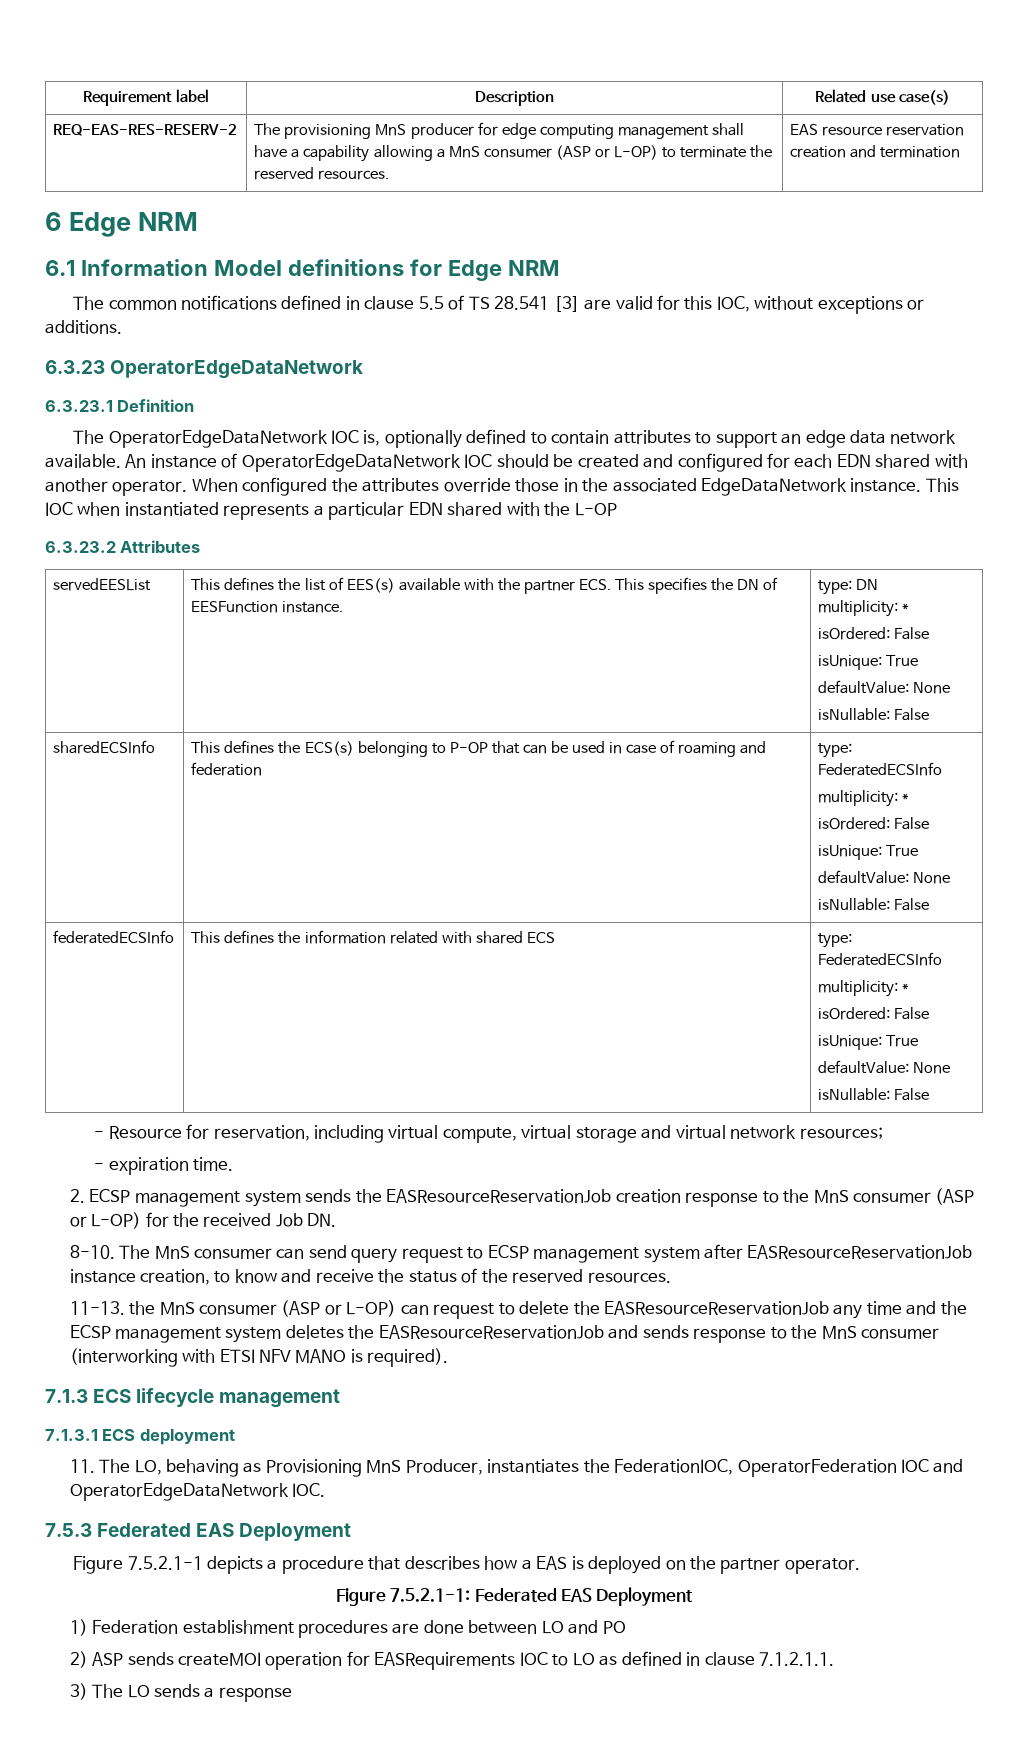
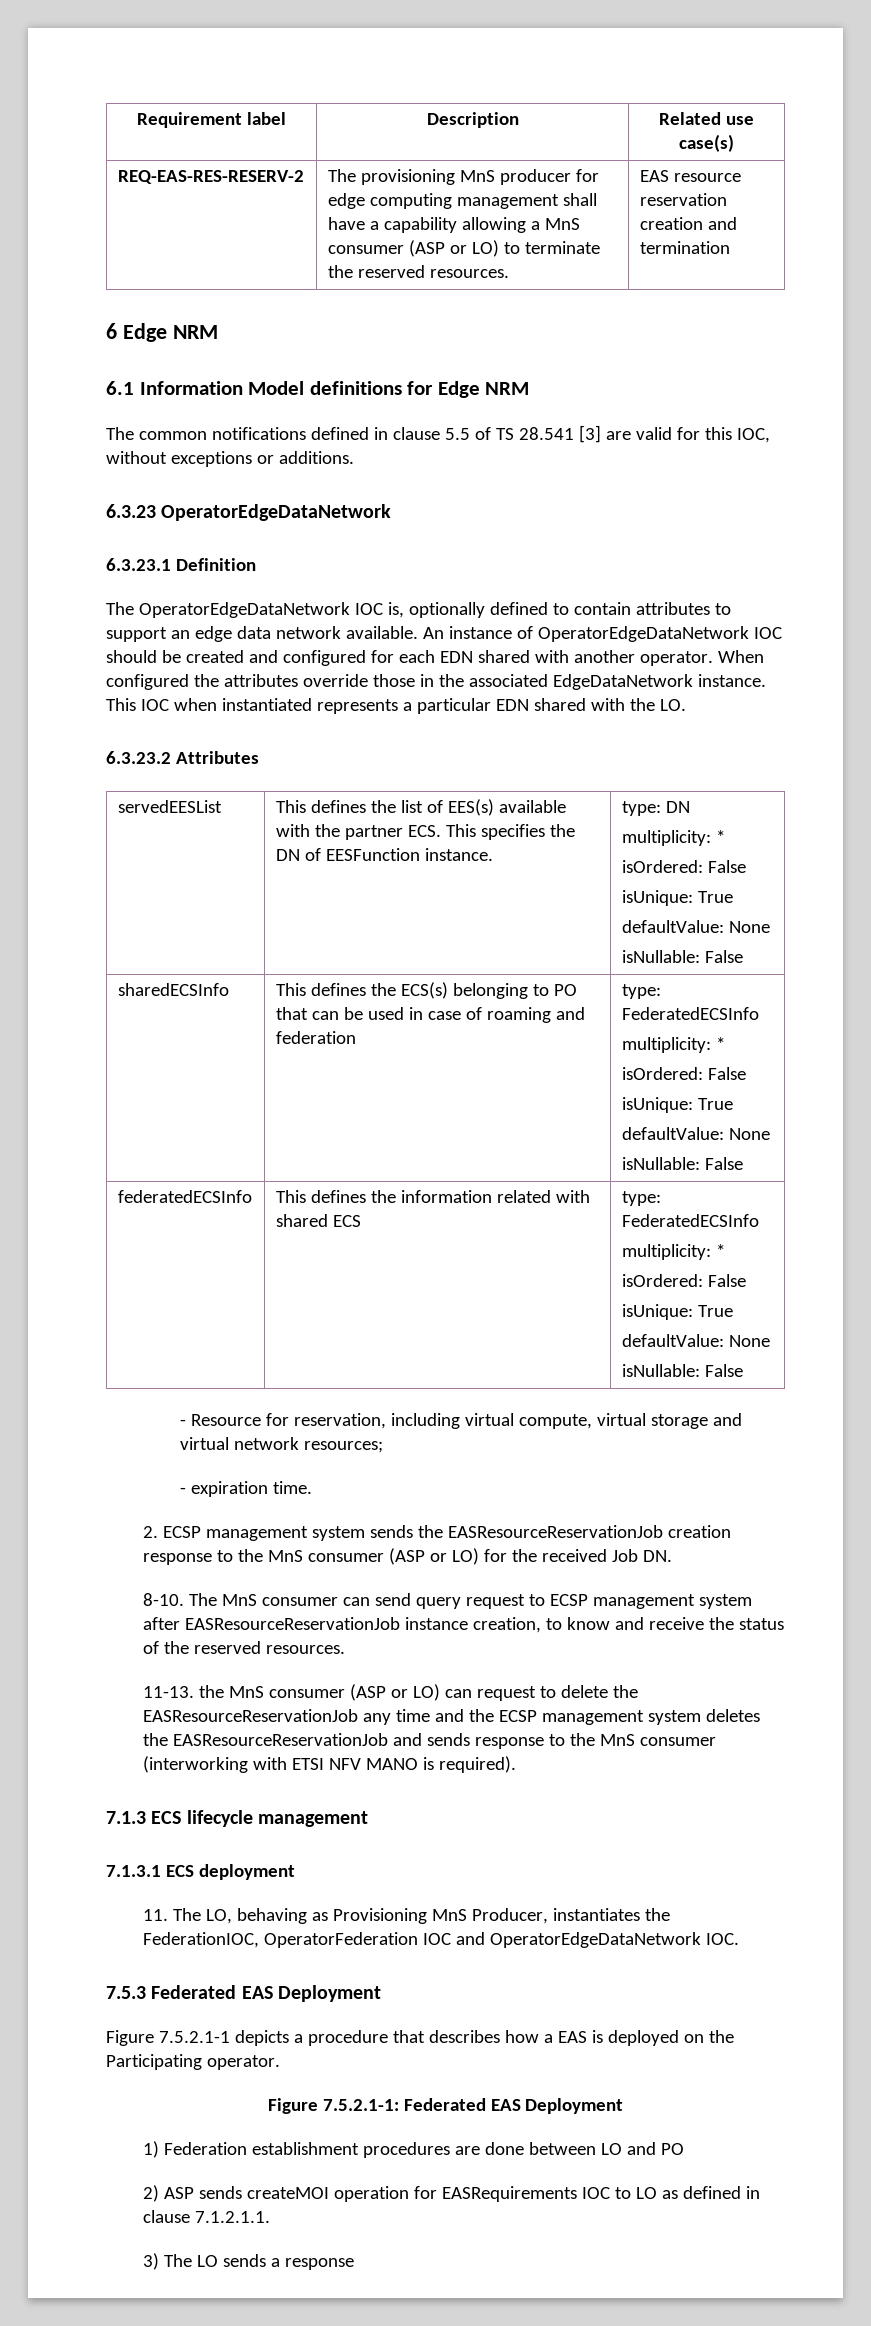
- REQ-EAS-RES-RESERV-2 | The provisioning MnS producer for edge computing management shall have a capability allowing a MnS consumer (ASP or L-OP) to terminate the reserved resources. | EAS resource reservation creation and termination
+ REQ-EAS-RES-RESERV-2 | The provisioning MnS producer for edge computing management shall have a capability allowing a MnS consumer (ASP or LO) to terminate the reserved resources. | EAS resource reservation creation and termination
- This IOC when instantiated represents a particular EDN shared with the L-OP
+ This IOC when instantiated represents a particular EDN shared with the LO.
- sharedECSInfo | This defines the ECS(s) belonging to P-OP that can be used in case of roaming and federation | type: FederatedECSInfo
+ sharedECSInfo | This defines the ECS(s) belonging to PO that can be used in case of roaming and federation | type: FederatedECSInfo
- 2. ECSP management system sends the EASResourceReservationJob creation response to the MnS consumer (ASP or L-OP) for the received Job DN.
+ 2. ECSP management system sends the EASResourceReservationJob creation response to the MnS consumer (ASP or LO) for the received Job DN.
- 11-13. the MnS consumer (ASP or L-OP) can request to delete the EASResourceReservationJob any time and the ECSP management system deletes the EASResourceReservationJob and sends response to the MnS consumer (interworking with ETSI NFV MANO is required).
+ 11-13. the MnS consumer (ASP or LO) can request to delete the EASResourceReservationJob any time and the ECSP management system deletes the EASResourceReservationJob and sends response to the MnS consumer (interworking with ETSI NFV MANO is required).
- Figure 7.5.2.1-1 depicts a procedure that describes how a EAS is deployed on the partner operator.
+ Figure 7.5.2.1-1 depicts a procedure that describes how a EAS is deployed on the Participating operator.

